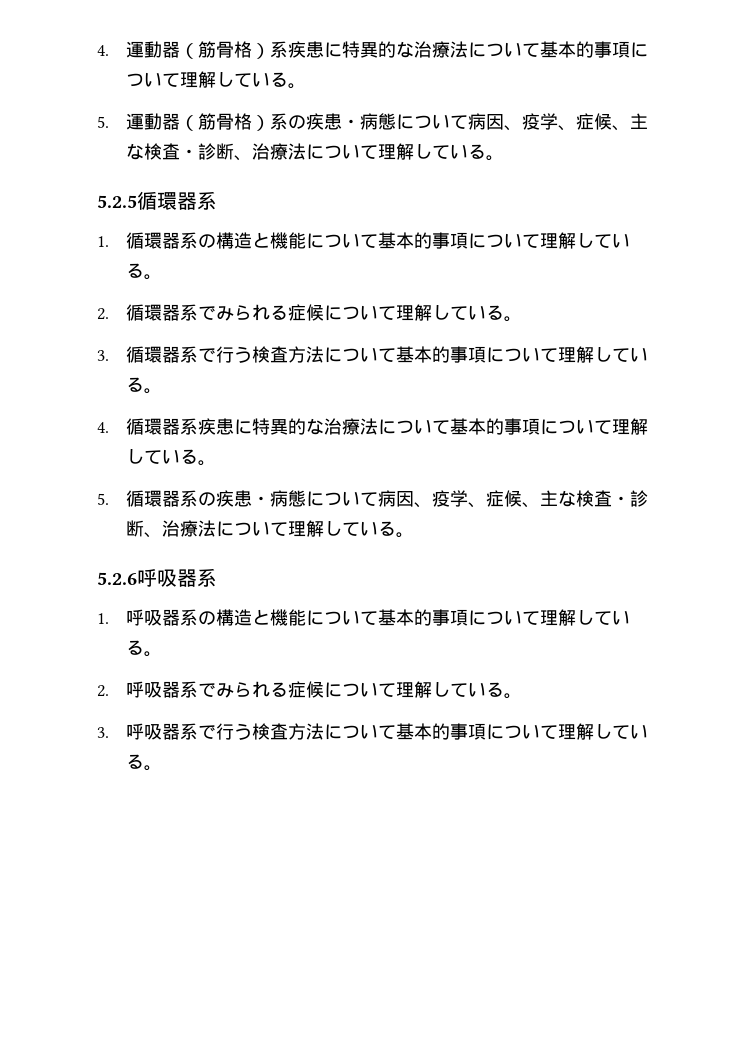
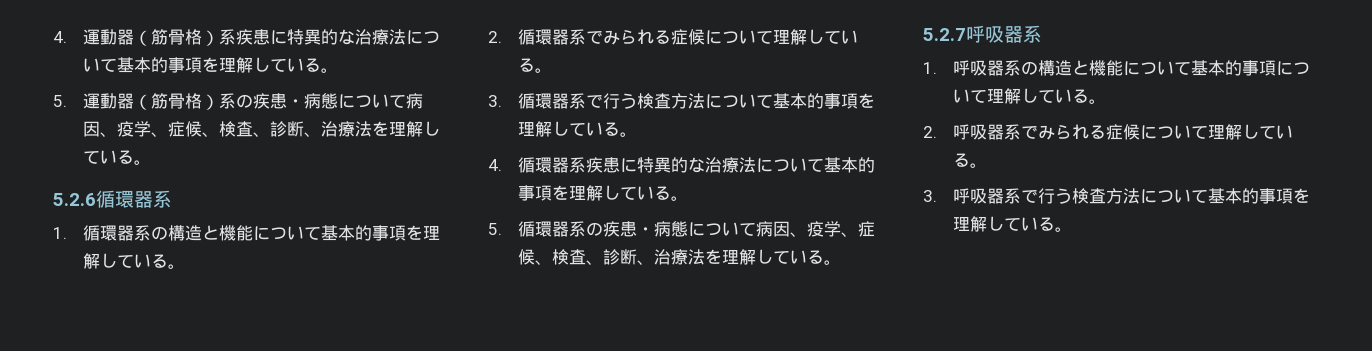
- 4.運動器（筋骨格）系疾患に特異的な治療法について基本的事項について理解している。
+ 4.運動器（筋骨格）系疾患に特異的な治療法について基本的事項を理解している。
- 5.運動器（筋骨格）系の疾患・病態について病因、疫学、症候、主な検査・診断、治療法について理解している。
- 5.2.5循環器系
+ 5.運動器（筋骨格）系の疾患・病態について病因、疫学、症候、検査、診断、治療法を理解している。
+ 5.2.6循環器系
- 1.循環器系の構造と機能について基本的事項について理解している。
+ 1.循環器系の構造と機能について基本的事項を理解している。
- 3.循環器系で行う検査方法について基本的事項について理解している。
+ 3.循環器系で行う検査方法について基本的事項を理解している。
- 4.循環器系疾患に特異的な治療法について基本的事項について理解している。
+ 4.循環器系疾患に特異的な治療法について基本的事項を理解している。
- 5.循環器系の疾患・病態について病因、疫学、症候、主な検査・診断、治療法について理解している。
- 5.2.6呼吸器系
+ 5.循環器系の疾患・病態について病因、疫学、症候、検査、診断、治療法を理解している。
+ 5.2.7呼吸器系
- 3.呼吸器系で行う検査方法について基本的事項について理解している。
+ 3.呼吸器系で行う検査方法について基本的事項を理解している。

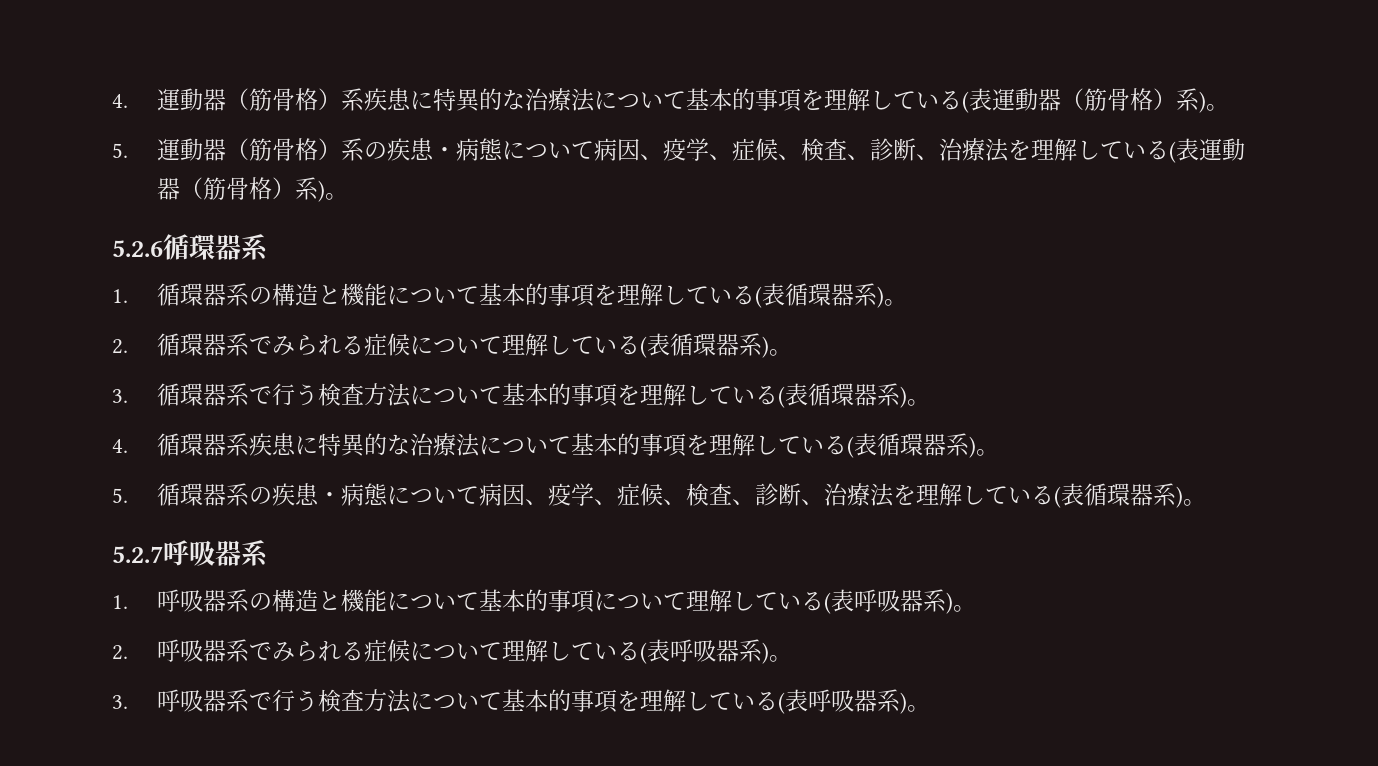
- 4.運動器（筋骨格）系疾患に特異的な治療法について基本的事項を理解している。
+ 4.運動器（筋骨格）系疾患に特異的な治療法について基本的事項を理解している(表運動器（筋骨格）系)。
- 5.運動器（筋骨格）系の疾患・病態について病因、疫学、症候、検査、診断、治療法を理解している。
+ 5.運動器（筋骨格）系の疾患・病態について病因、疫学、症候、検査、診断、治療法を理解している(表運動器（筋骨格）系)。
- 1.循環器系の構造と機能について基本的事項を理解している。
+ 1.循環器系の構造と機能について基本的事項を理解している(表循環器系)。
- 2.循環器系でみられる症候について理解している。
+ 2.循環器系でみられる症候について理解している(表循環器系)。
- 3.循環器系で行う検査方法について基本的事項を理解している。
+ 3.循環器系で行う検査方法について基本的事項を理解している(表循環器系)。
- 4.循環器系疾患に特異的な治療法について基本的事項を理解している。
+ 4.循環器系疾患に特異的な治療法について基本的事項を理解している(表循環器系)。
- 5.循環器系の疾患・病態について病因、疫学、症候、検査、診断、治療法を理解している。
+ 5.循環器系の疾患・病態について病因、疫学、症候、検査、診断、治療法を理解している(表循環器系)。
- 1.呼吸器系の構造と機能について基本的事項について理解している。
+ 1.呼吸器系の構造と機能について基本的事項について理解している(表呼吸器系)。
- 2.呼吸器系でみられる症候について理解している。
+ 2.呼吸器系でみられる症候について理解している(表呼吸器系)。
- 3.呼吸器系で行う検査方法について基本的事項を理解している。
+ 3.呼吸器系で行う検査方法について基本的事項を理解している(表呼吸器系)。

